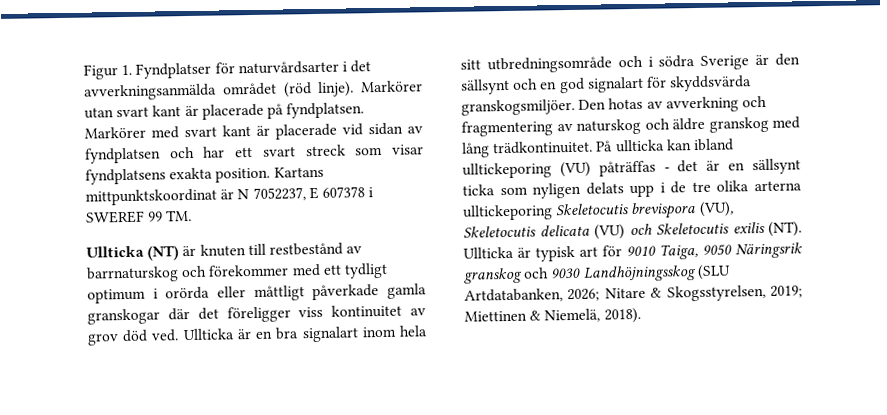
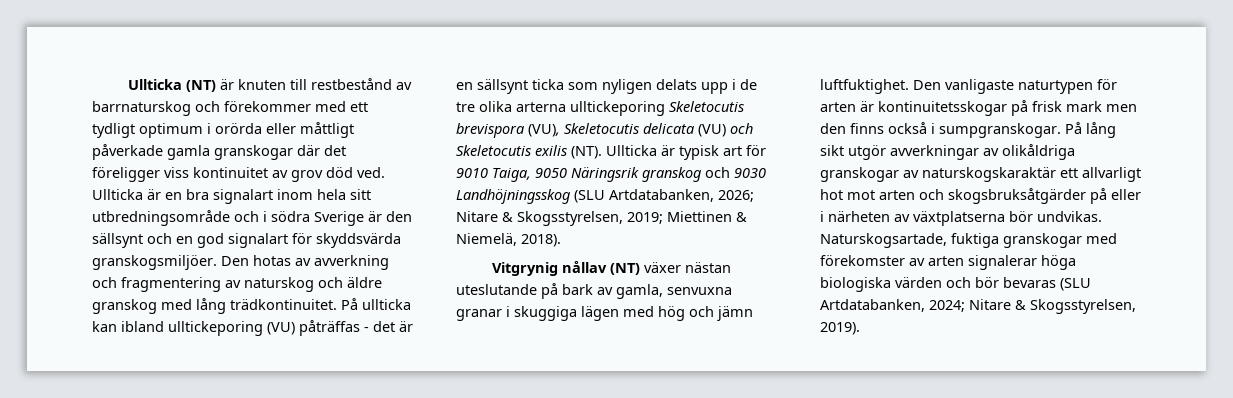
- Figur 1. Fyndplatser för naturvårdsarter i det avverkningsanmälda området (röd linje). Markörer utan svart kant är placerade på fyndplatsen. Markörer med svart kant är placerade vid sidan av fyndplatsen och har ett svart streck som visar fyndplatsens exakta position. Kartans mittpunktskoordinat är N 7052237, E 607378 i SWEREF 99 TM.
+ Vitgrynig nållav (NT) växer nästan uteslutande på bark av gamla, senvuxna granar i skuggiga lägen med hög och jämn luftfuktighet. Den vanligaste naturtypen för arten är kontinuitetsskogar på frisk mark men den finns också i sumpgranskogar. På lång sikt utgör avverkningar av olikåldriga granskogar av naturskogskaraktär ett allvarligt hot mot arten och skogsbruksåtgärder på eller i närheten av växtplatserna bör undvikas. Naturskogsartade, fuktiga granskogar med förekomster av arten signalerar höga biologiska värden och bör bevaras (SLU Artdatabanken, 2024; Nitare & Skogsstyrelsen, 2019).

